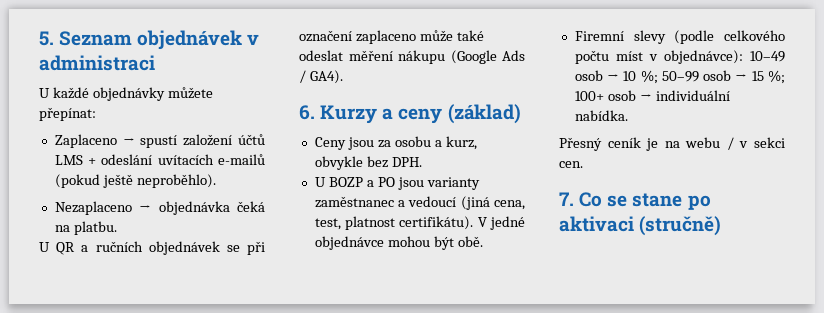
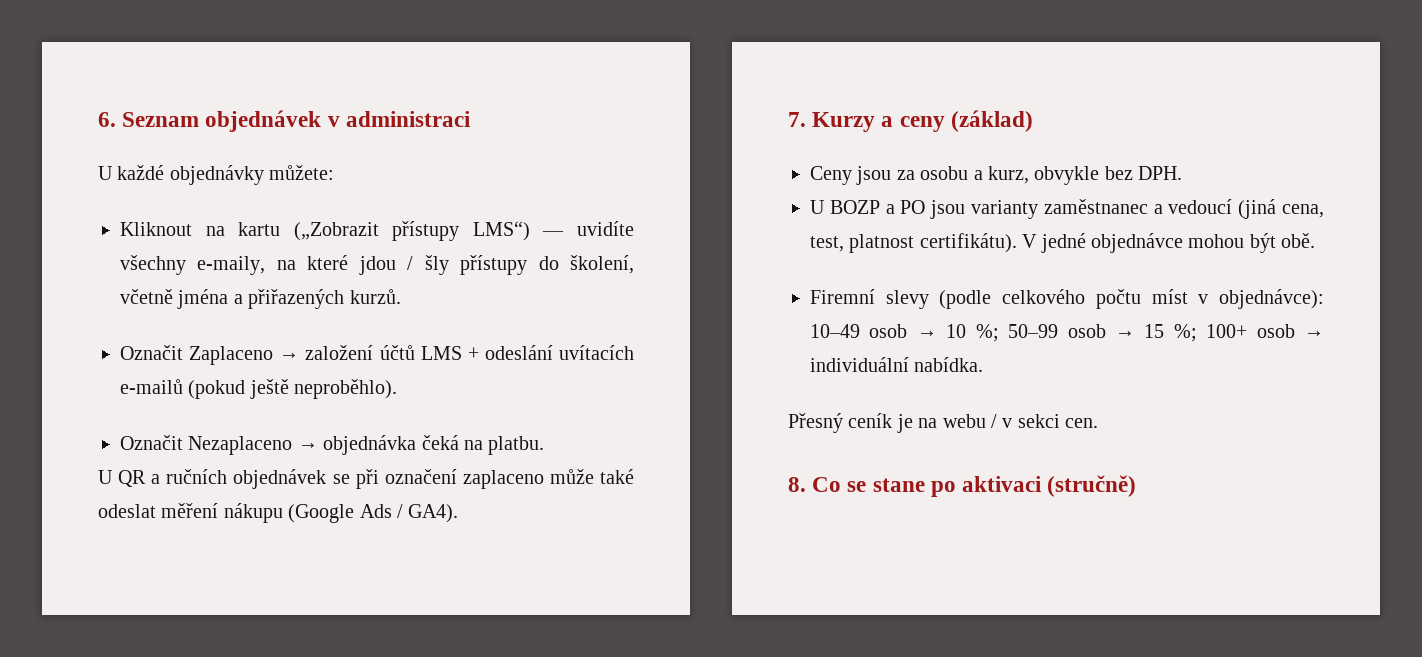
- 5. Seznam objednávek v administraci
+ 6. Seznam objednávek v administraci
- U každé objednávky můžete přepínat:
- Zaplaceno → spustí založení účtů LMS + odeslání uvítacích e-mailů (pokud ještě neproběhlo).
+ U každé objednávky můžete:
+ Kliknout na kartu („Zobrazit přístupy LMS“) — uvidíte všechny e-maily, na které jdou / šly přístupy do školení, včetně jména a přiřazených kurzů.
+ Označit Zaplaceno → založení účtů LMS + odeslání uvítacích e-mailů (pokud ještě neproběhlo).
- Nezaplaceno → objednávka čeká na platbu.
+ Označit Nezaplaceno → objednávka čeká na platbu.
- 6. Kurzy a ceny (základ)
+ 7. Kurzy a ceny (základ)
- 7. Co se stane po aktivaci (stručně)
+ 8. Co se stane po aktivaci (stručně)

